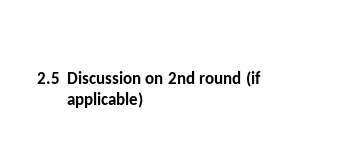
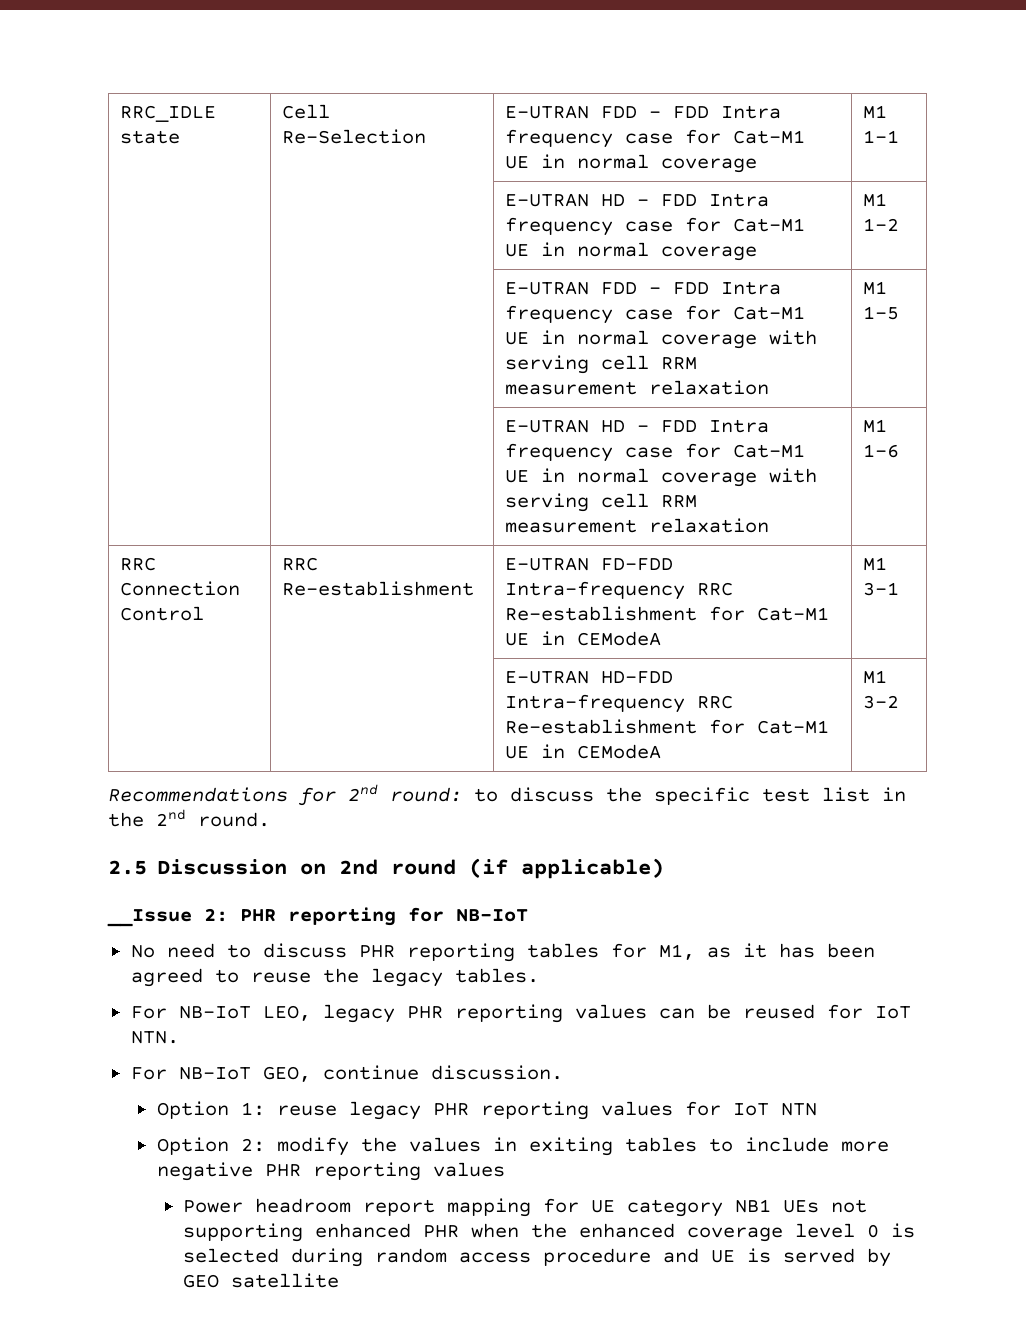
+ RRC_IDLE state | Cell Re-Selection | E-UTRAN FDD – FDD Intra frequency case for Cat-M1 UE in normal coverage | M1 1-1
+ | | E-UTRAN HD – FDD Intra frequency case for Cat-M1 UE in normal coverage | M1 1-2
+ | | E-UTRAN FDD – FDD Intra frequency case for Cat-M1 UE in normal coverage with serving cell RRM measurement relaxation | M1 1-5
+ | | E-UTRAN HD – FDD Intra frequency case for Cat-M1 UE in normal coverage with serving cell RRM measurement relaxation | M1 1-6
+ RRC Connection Control | RRC Re-establishment | E-UTRAN FD-FDD Intra-frequency RRC Re-establishment for Cat-M1 UE in CEModeA | M1 3-1
+ | | E-UTRAN HD-FDD Intra-frequency RRC Re-establishment for Cat-M1 UE in CEModeA | M1 3-2
+ Recommendations for 2nd round: to discuss the specific test list in the 2nd round.
+ __Issue 2: PHR reporting for NB-IoT
+ No need to discuss PHR reporting tables for M1, as it has been agreed to reuse the legacy tables.
+ For NB-IoT LEO, legacy PHR reporting values can be reused for IoT NTN.
+ For NB-IoT GEO, continue discussion.
+ Option 1: reuse legacy PHR reporting values for IoT NTN
+ Option 2: modify the values in exiting tables to include more negative PHR reporting values
+ Power headroom report mapping for UE category NB1 UEs not supporting enhanced PHR when the enhanced coverage level 0 is selected during random access procedure and UE is served by GEO satellite

